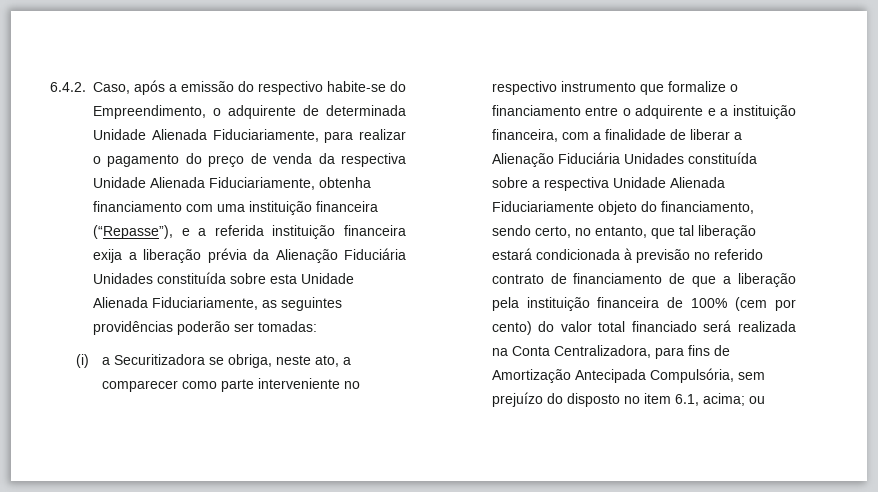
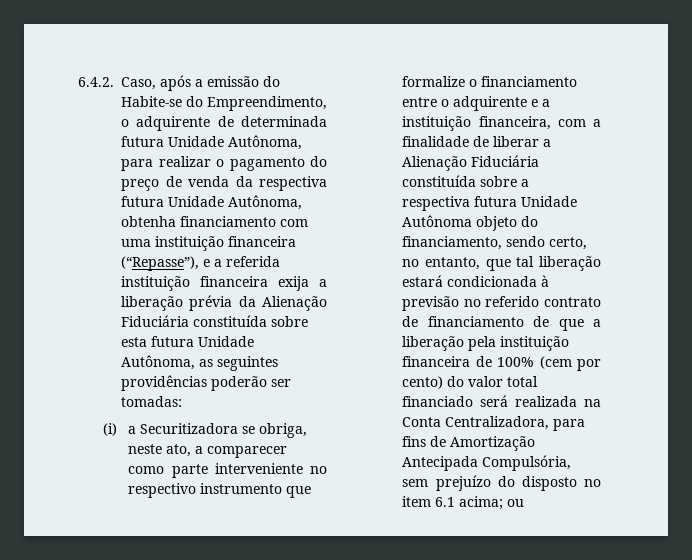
- 6.4.2. Caso, após a emissão do respectivo habite-se do Empreendimento, o adquirente de determinada Unidade Alienada Fiduciariamente, para realizar o pagamento do preço de venda da respectiva Unidade Alienada Fiduciariamente, obtenha financiamento com uma instituição financeira (“Repasse”), e a referida instituição financeira exija a liberação prévia da Alienação Fiduciária Unidades constituída sobre esta Unidade Alienada Fiduciariamente, as seguintes providências poderão ser tomadas:
+ 6.4.2. Caso, após a emissão do Habite-se do Empreendimento, o adquirente de determinada futura Unidade Autônoma, para realizar o pagamento do preço de venda da respectiva futura Unidade Autônoma, obtenha financiamento com uma instituição financeira (“Repasse”), e a referida instituição financeira exija a liberação prévia da Alienação Fiduciária constituída sobre esta futura Unidade Autônoma, as seguintes providências poderão ser tomadas:
- (i) a Securitizadora se obriga, neste ato, a comparecer como parte interveniente no respectivo instrumento que formalize o financiamento entre o adquirente e a instituição financeira, com a finalidade de liberar a Alienação Fiduciária Unidades constituída sobre a respectiva Unidade Alienada Fiduciariamente objeto do financiamento, sendo certo, no entanto, que tal liberação estará condicionada à previsão no referido contrato de financiamento de que a liberação pela instituição financeira de 100% (cem por cento) do valor total financiado será realizada na Conta Centralizadora, para fins de Amortização Antecipada Compulsória, sem prejuízo do disposto no item 6.1, acima;
+ (i) a Securitizadora se obriga, neste ato, a comparecer como parte interveniente no respectivo instrumento que formalize o financiamento entre o adquirente e a instituição financeira, com a finalidade de liberar a Alienação Fiduciária constituída sobre a respectiva futura Unidade Autônoma objeto do financiamento, sendo certo, no entanto, que tal liberação estará condicionada à previsão no referido contrato de financiamento de que a liberação pela instituição financeira de 100% (cem por cento) do valor total financiado será realizada na Conta Centralizadora, para fins de Amortização Antecipada Compulsória, sem prejuízo do disposto no item 6.1 acima;

